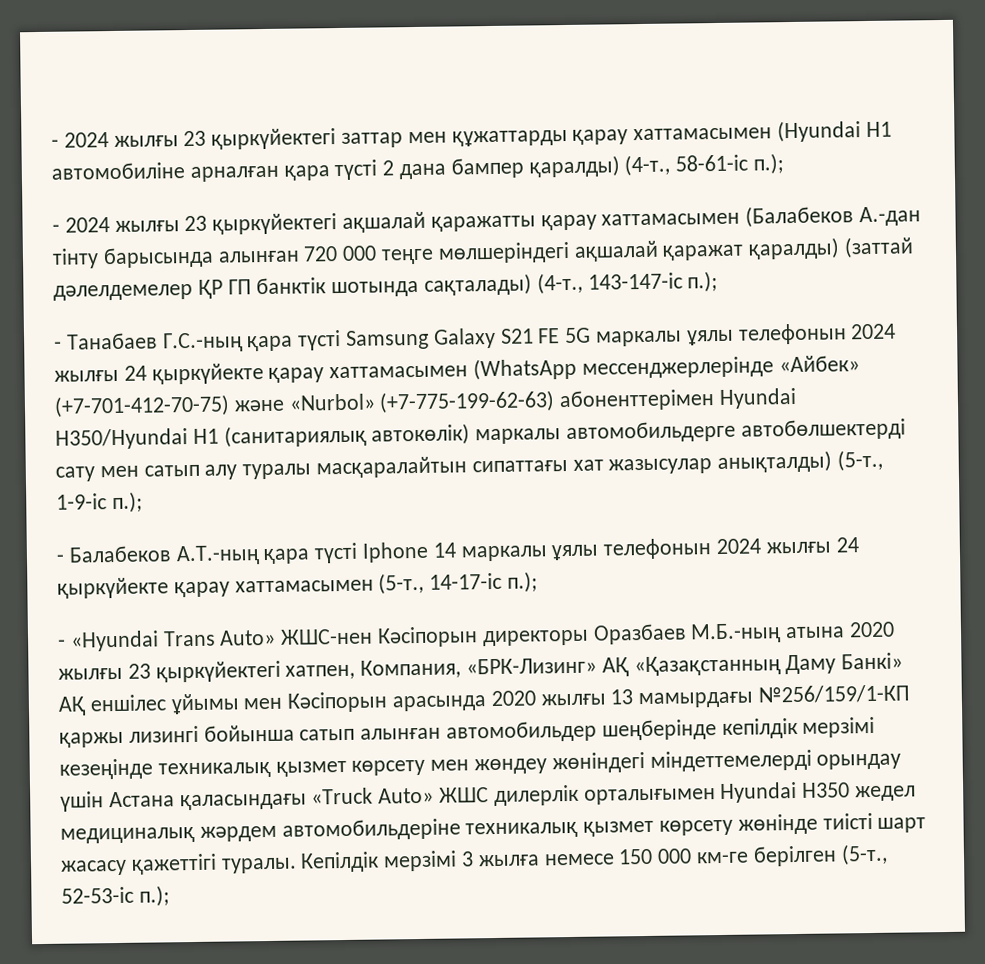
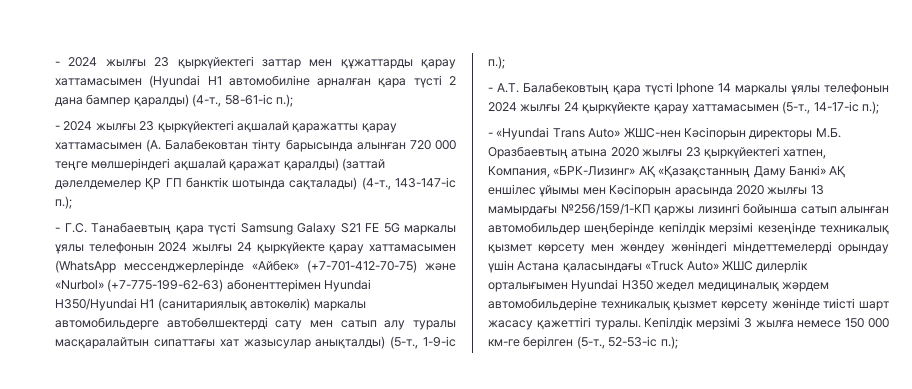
- - 2024 жылғы 23 қыркүйектегі ақшалай қаражатты қарау хаттамасымен (Балабеков А.-дан тінту барысында алынған 720 000 теңге мөлшеріндегі ақшалай қаражат қаралды) (заттай дәлелдемелер ҚР ГП банктік шотында сақталады) (4-т., 143-147-іс п.);
+ - 2024 жылғы 23 қыркүйектегі ақшалай қаражатты қарау хаттамасымен (А. Балабековтан тінту барысында алынған 720 000 теңге мөлшеріндегі ақшалай қаражат қаралды) (заттай дәлелдемелер ҚР ГП банктік шотында сақталады) (4-т., 143-147-іс п.);
- - Танабаев Г.С.-ның қара түсті Samsung Galaxy S21 FE 5G маркалы ұялы телефонын 2024 жылғы 24 қыркүйекте қарау хаттамасымен (WhatsApp мессенджерлерінде «Айбек» (+7-701-412-70-75) және «Nurbol» (+7-775-199-62-63) абоненттерімен Hyundai H350/Hyundai H1 (санитариялық автокөлік) маркалы автомобильдерге автобөлшектерді сату мен сатып алу туралы масқаралайтын сипаттағы хат жазысулар анықталды) (5-т., 1-9-іс п.);
+ - Г.С. Танабаевтың қара түсті Samsung Galaxy S21 FE 5G маркалы ұялы телефонын 2024 жылғы 24 қыркүйекте қарау хаттамасымен (WhatsApp мессенджерлерінде «Айбек» (+7-701-412-70-75) және «Nurbol» (+7-775-199-62-63) абоненттерімен Hyundai H350/Hyundai H1 (санитариялық автокөлік) маркалы автомобильдерге автобөлшектерді сату мен сатып алу туралы масқаралайтын сипаттағы хат жазысулар анықталды) (5-т., 1-9-іс п.);
- - Балабеков А.Т.-ның қара түсті Iphone 14 маркалы ұялы телефонын 2024 жылғы 24 қыркүйекте қарау хаттамасымен (5-т., 14-17-іс п.);
+ - А.Т. Балабековтың қара түсті Iphone 14 маркалы ұялы телефонын 2024 жылғы 24 қыркүйекте қарау хаттамасымен (5-т., 14-17-іс п.);
- - «Hyundai Trans Auto» ЖШС-нен Кәсіпорын директоры Оразбаев М.Б.-ның атына 2020 жылғы 23 қыркүйектегі хатпен, Компания, «БРК-Лизинг» АҚ «Қазақстанның Даму Банкі» АҚ еншілес ұйымы мен Кәсіпорын арасында 2020 жылғы 13 мамырдағы №256/159/1-КП қаржы лизингі бойынша сатып алынған автомобильдер шеңберінде кепілдік мерзімі кезеңінде техникалық қызмет көрсету мен жөндеу жөніндегі міндеттемелерді орындау үшін Астана қаласындағы «Truck Auto» ЖШС дилерлік орталығымен Hyundai H350 жедел медициналық жәрдем автомобильдеріне техникалық қызмет көрсету жөнінде тиісті шарт жасасу қажеттігі туралы.
+ - «Hyundai Trans Auto» ЖШС-нен Кәсіпорын директоры М.Б. Оразбаевтың атына 2020 жылғы 23 қыркүйектегі хатпен, Компания, «БРК-Лизинг» АҚ «Қазақстанның Даму Банкі» АҚ еншілес ұйымы мен Кәсіпорын арасында 2020 жылғы 13 мамырдағы №256/159/1-КП қаржы лизингі бойынша сатып алынған автомобильдер шеңберінде кепілдік мерзімі кезеңінде техникалық қызмет көрсету мен жөндеу жөніндегі міндеттемелерді орындау үшін Астана қаласындағы «Truck Auto» ЖШС дилерлік орталығымен Hyundai H350 жедел медициналық жәрдем автомобильдеріне техникалық қызмет көрсету жөнінде тиісті шарт жасасу қажеттігі туралы.

